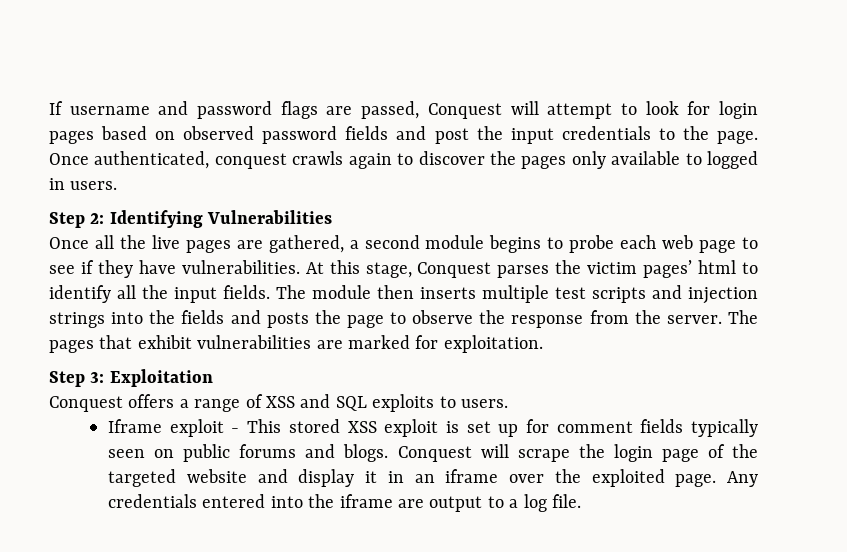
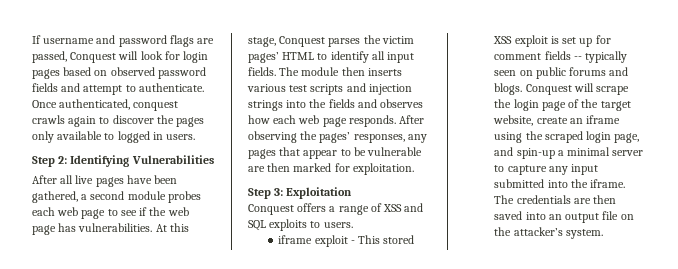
- If username and password flags are passed, Conquest will attempt to look for login pages based on observed password fields and post the input credentials to the page.
+ If username and password flags are passed, Conquest will look for login pages based on observed password fields and attempt to authenticate.
- Once all the live pages are gathered, a second module begins to probe each web page to see if they have vulnerabilities.
+ After all live pages have been gathered, a second module probes each web page to see if the web page has vulnerabilities.
- At this stage, Conquest parses the victim pages’ html to identify all the input fields.
+ At this stage, Conquest parses the victim pages’ HTML to identify all input fields.
- The module then inserts multiple test scripts and injection strings into the fields and posts the page to observe the response from the server. The pages that exhibit vulnerabilities are marked for exploitation.
+ The module then inserts various test scripts and injection strings into the fields and observes how each web page responds. After observing the pages’ responses, any pages that appear to be vulnerable are then marked for exploitation.
- Iframe exploit - This stored XSS exploit is set up for comment fields typically seen on public forums and blogs.
+ iframe exploit - This stored XSS exploit is set up for comment fields -- typically seen on public forums and blogs.
- Conquest will scrape the login page of the targeted website and display it in an iframe over the exploited page. Any credentials entered into the iframe are output to a log file.
+ Conquest will scrape the login page of the target website, create an iframe using the scraped login page, and spin-up a minimal server to capture any input submitted into the iframe. The credentials are then saved into an output file on the attacker’s system.

